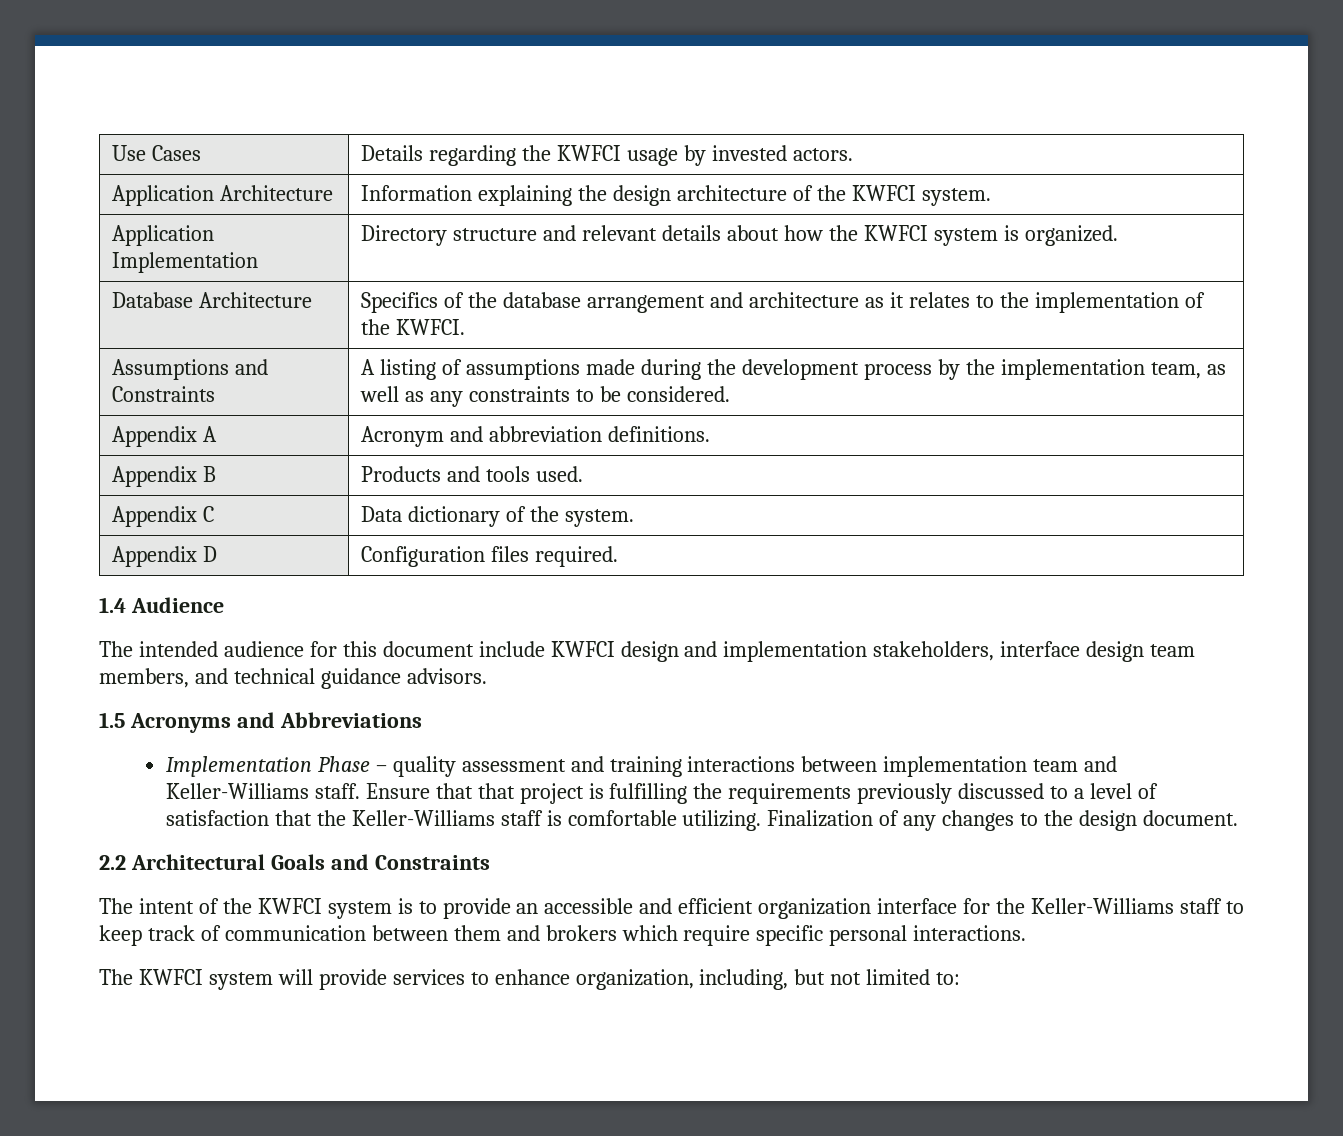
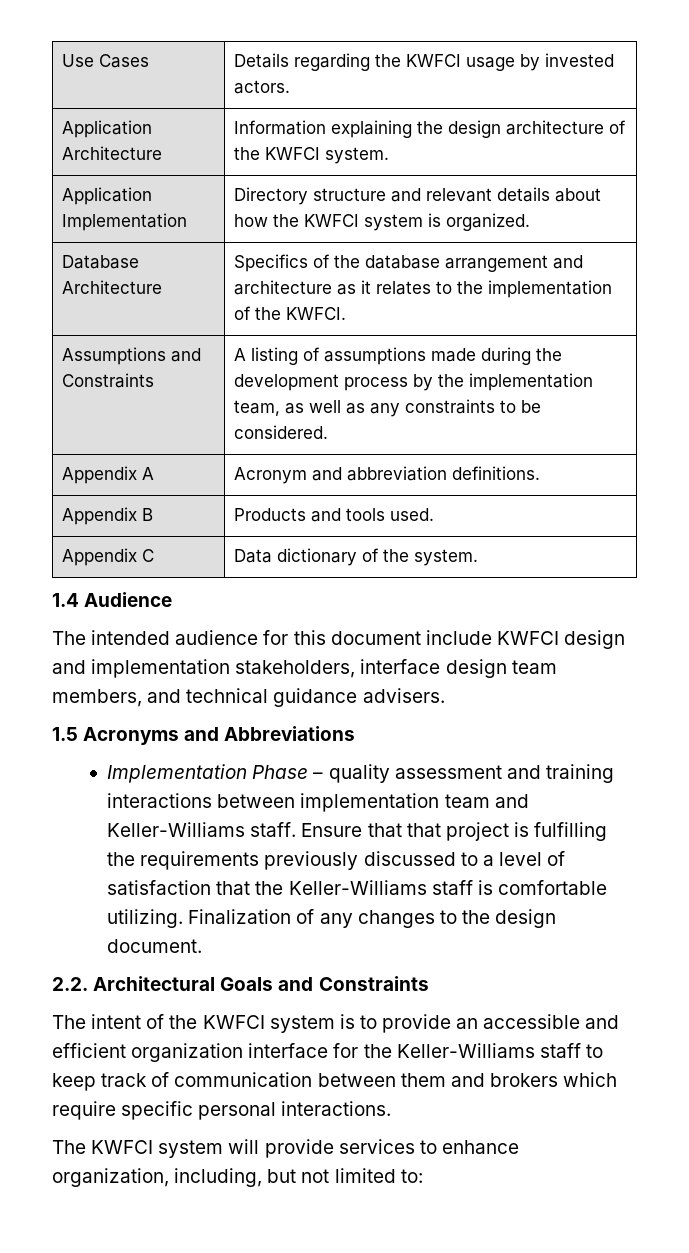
- Appendix D | Configuration files required.
- The intended audience for this document include KWFCI design and implementation stakeholders, interface design team members, and technical guidance advisors.
+ The intended audience for this document include KWFCI design and implementation stakeholders, interface design team members, and technical guidance advisers.
- 2.2 Architectural Goals and Constraints
+ 2.2. Architectural Goals and Constraints

